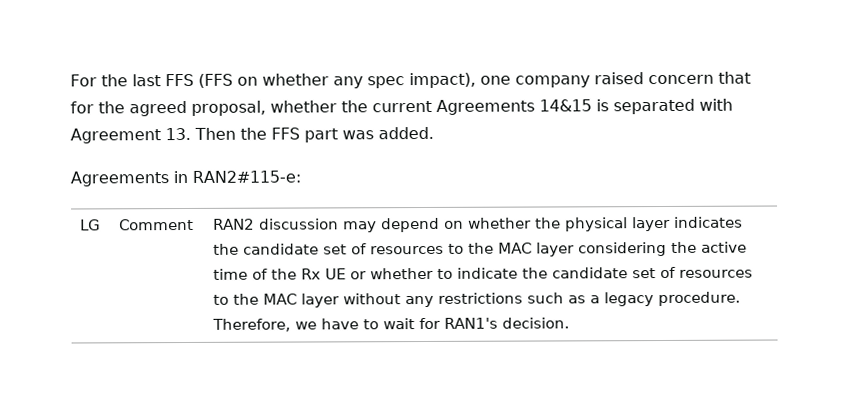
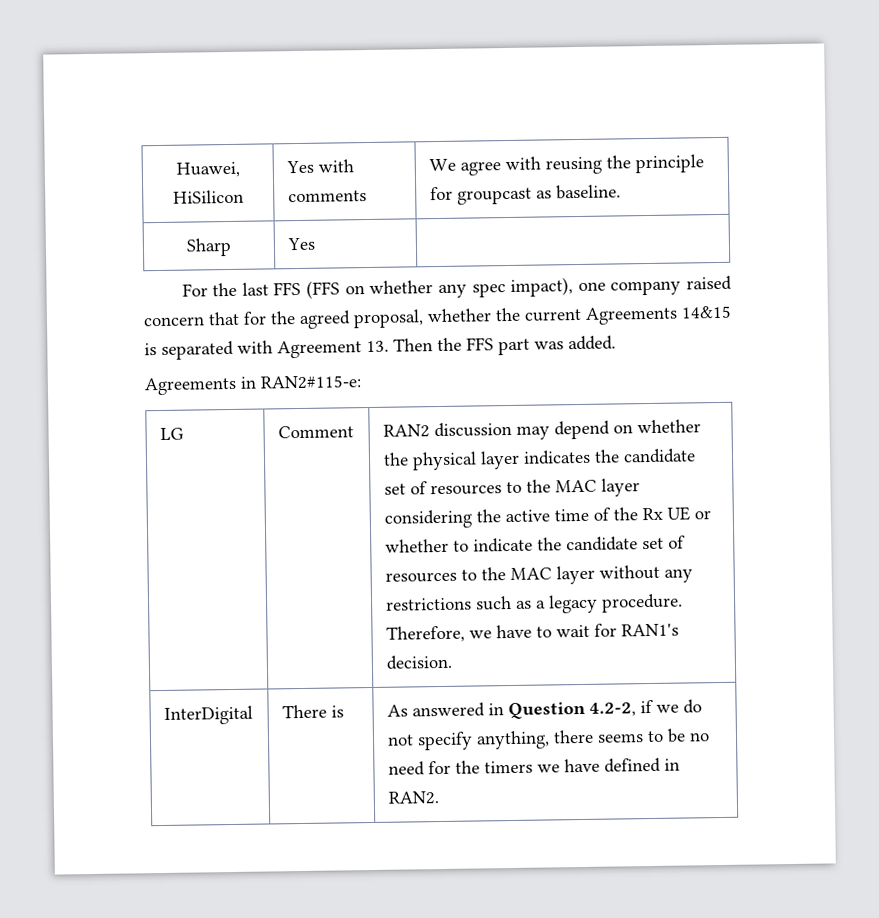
+ Huawei, HiSilicon | Yes with comments | We agree with reusing the principle for groupcast as baseline.
+ Sharp | Yes |
+ InterDigital | There is | As answered in Question 4.2-2, if we do not specify anything, there seems to be no need for the timers we have defined in RAN2.

